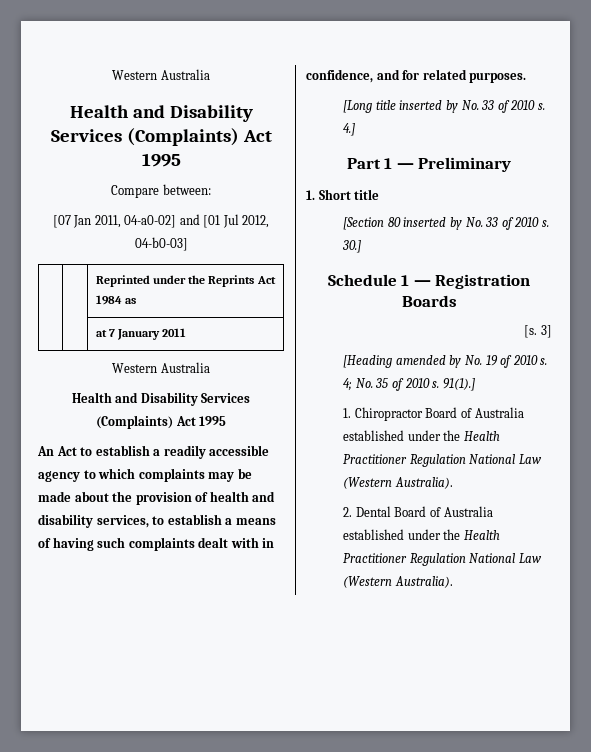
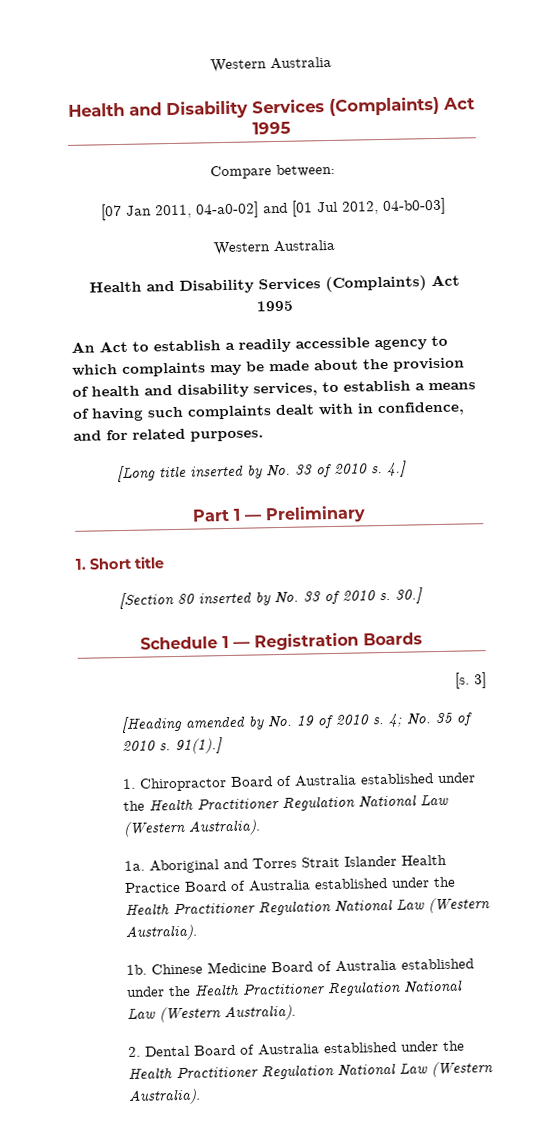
- | | Reprinted under the Reprints Act 1984 as
- | | at 7 January 2011
+ 1a. Aboriginal and Torres Strait Islander Health Practice Board of Australia established under the Health Practitioner Regulation National Law (Western Australia).
+ 1b. Chinese Medicine Board of Australia established under the Health Practitioner Regulation National Law (Western Australia).

